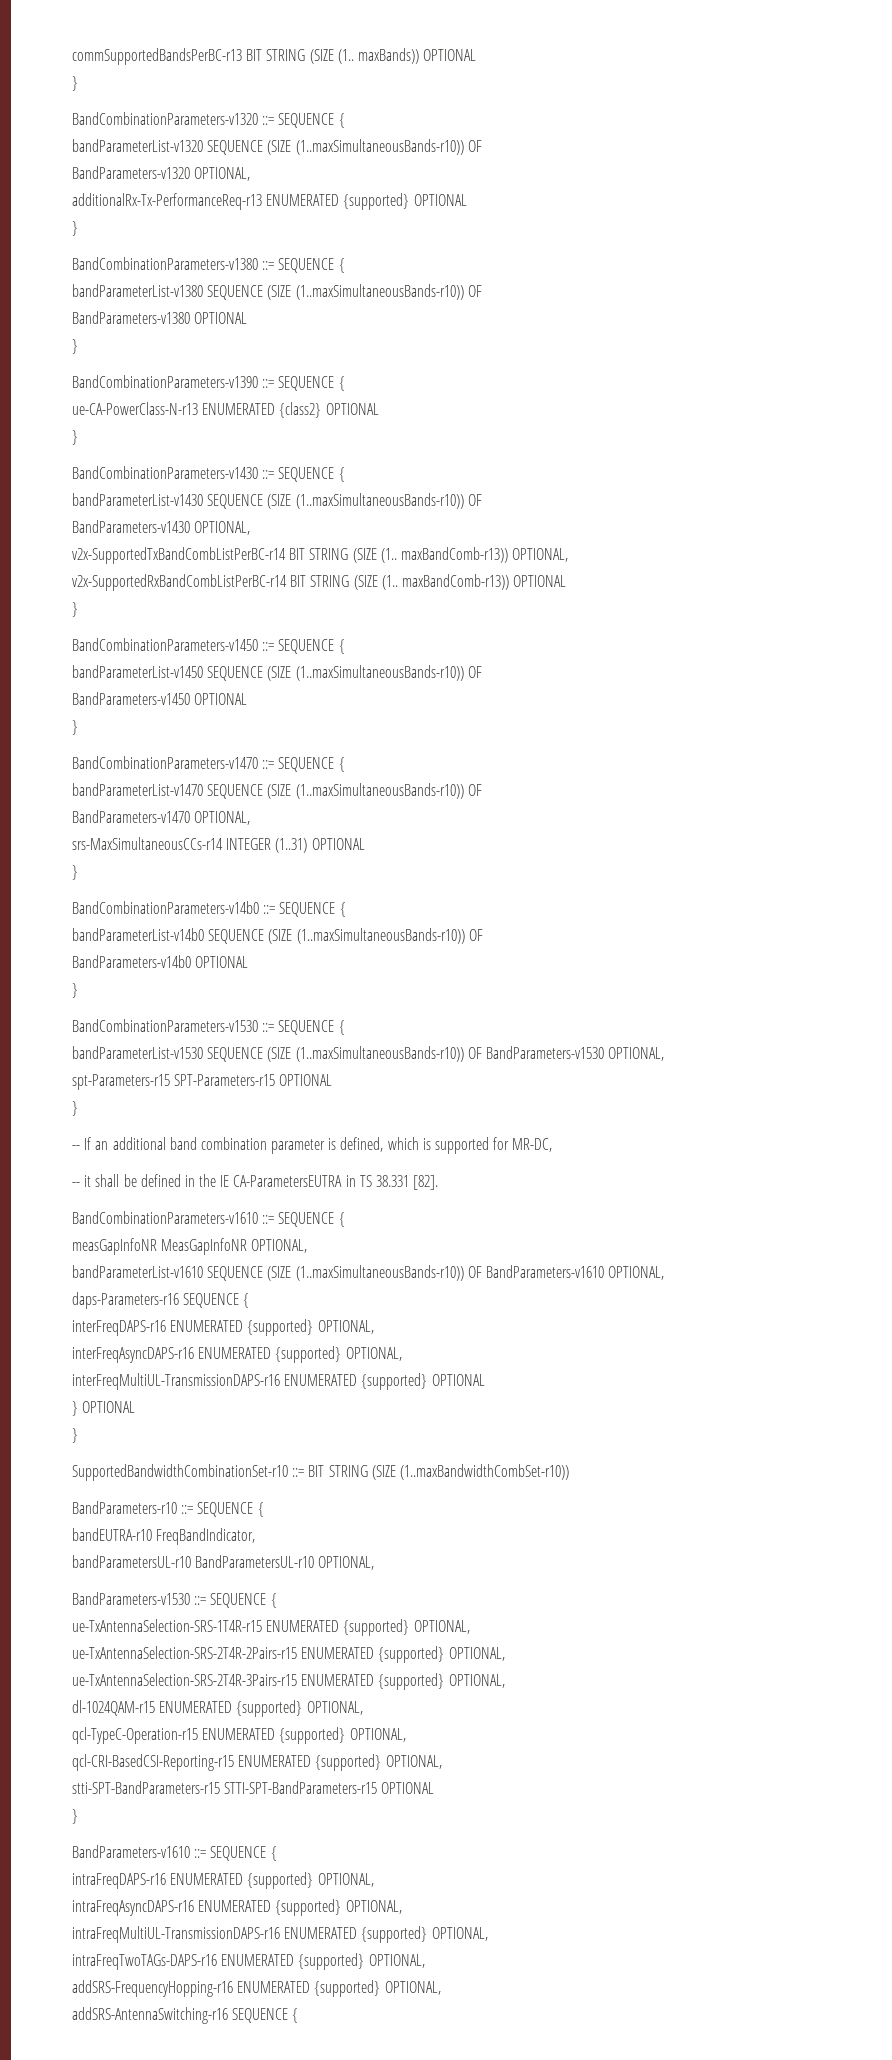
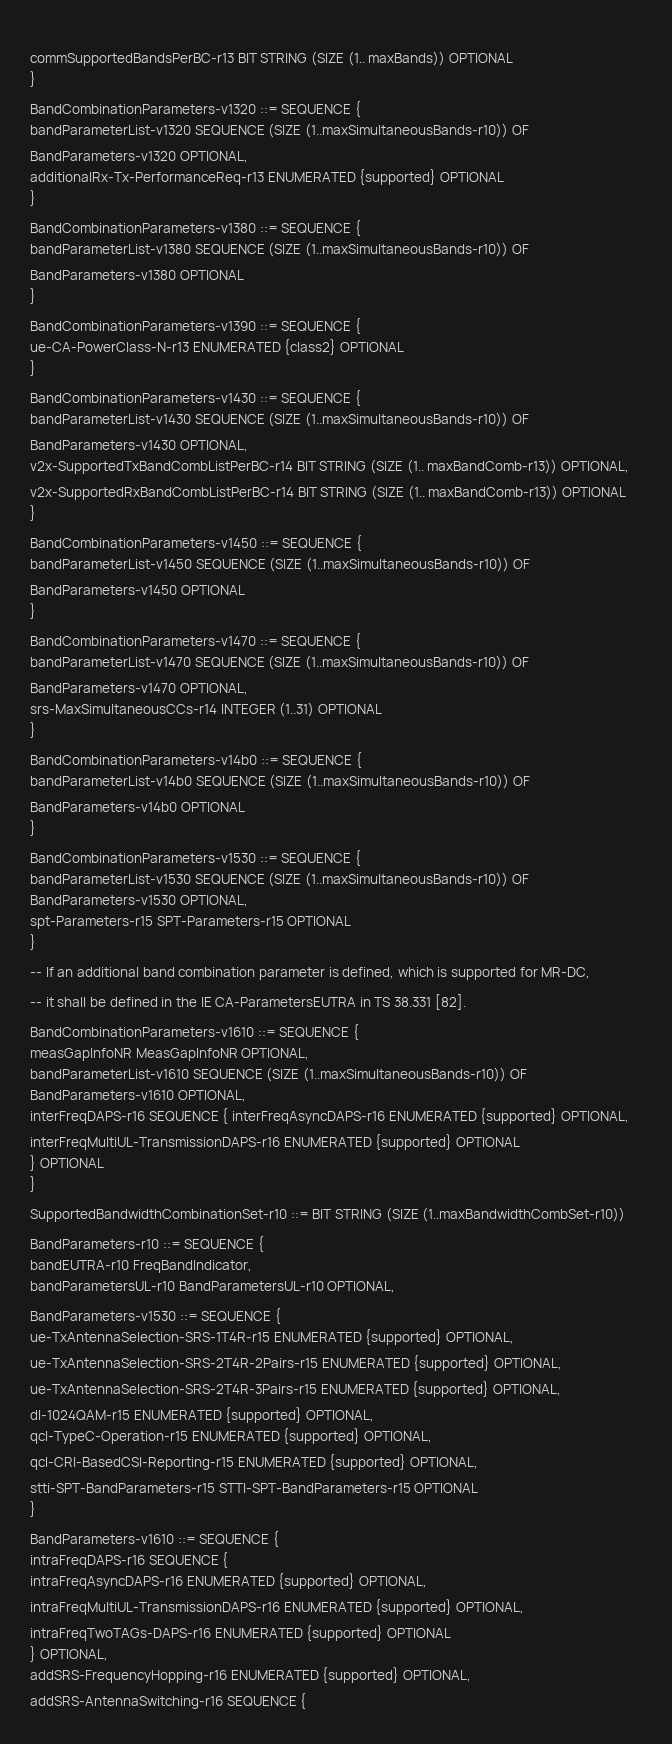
- daps-Parameters-r16 SEQUENCE {
- interFreqDAPS-r16 ENUMERATED {supported} OPTIONAL,
- interFreqAsyncDAPS-r16 ENUMERATED {supported} OPTIONAL,
+ interFreqDAPS-r16 SEQUENCE { interFreqAsyncDAPS-r16 ENUMERATED {supported} OPTIONAL,
- intraFreqDAPS-r16 ENUMERATED {supported} OPTIONAL,
+ intraFreqDAPS-r16 SEQUENCE {
- intraFreqTwoTAGs-DAPS-r16 ENUMERATED {supported} OPTIONAL,
+ intraFreqTwoTAGs-DAPS-r16 ENUMERATED {supported} OPTIONAL
+ } OPTIONAL,

